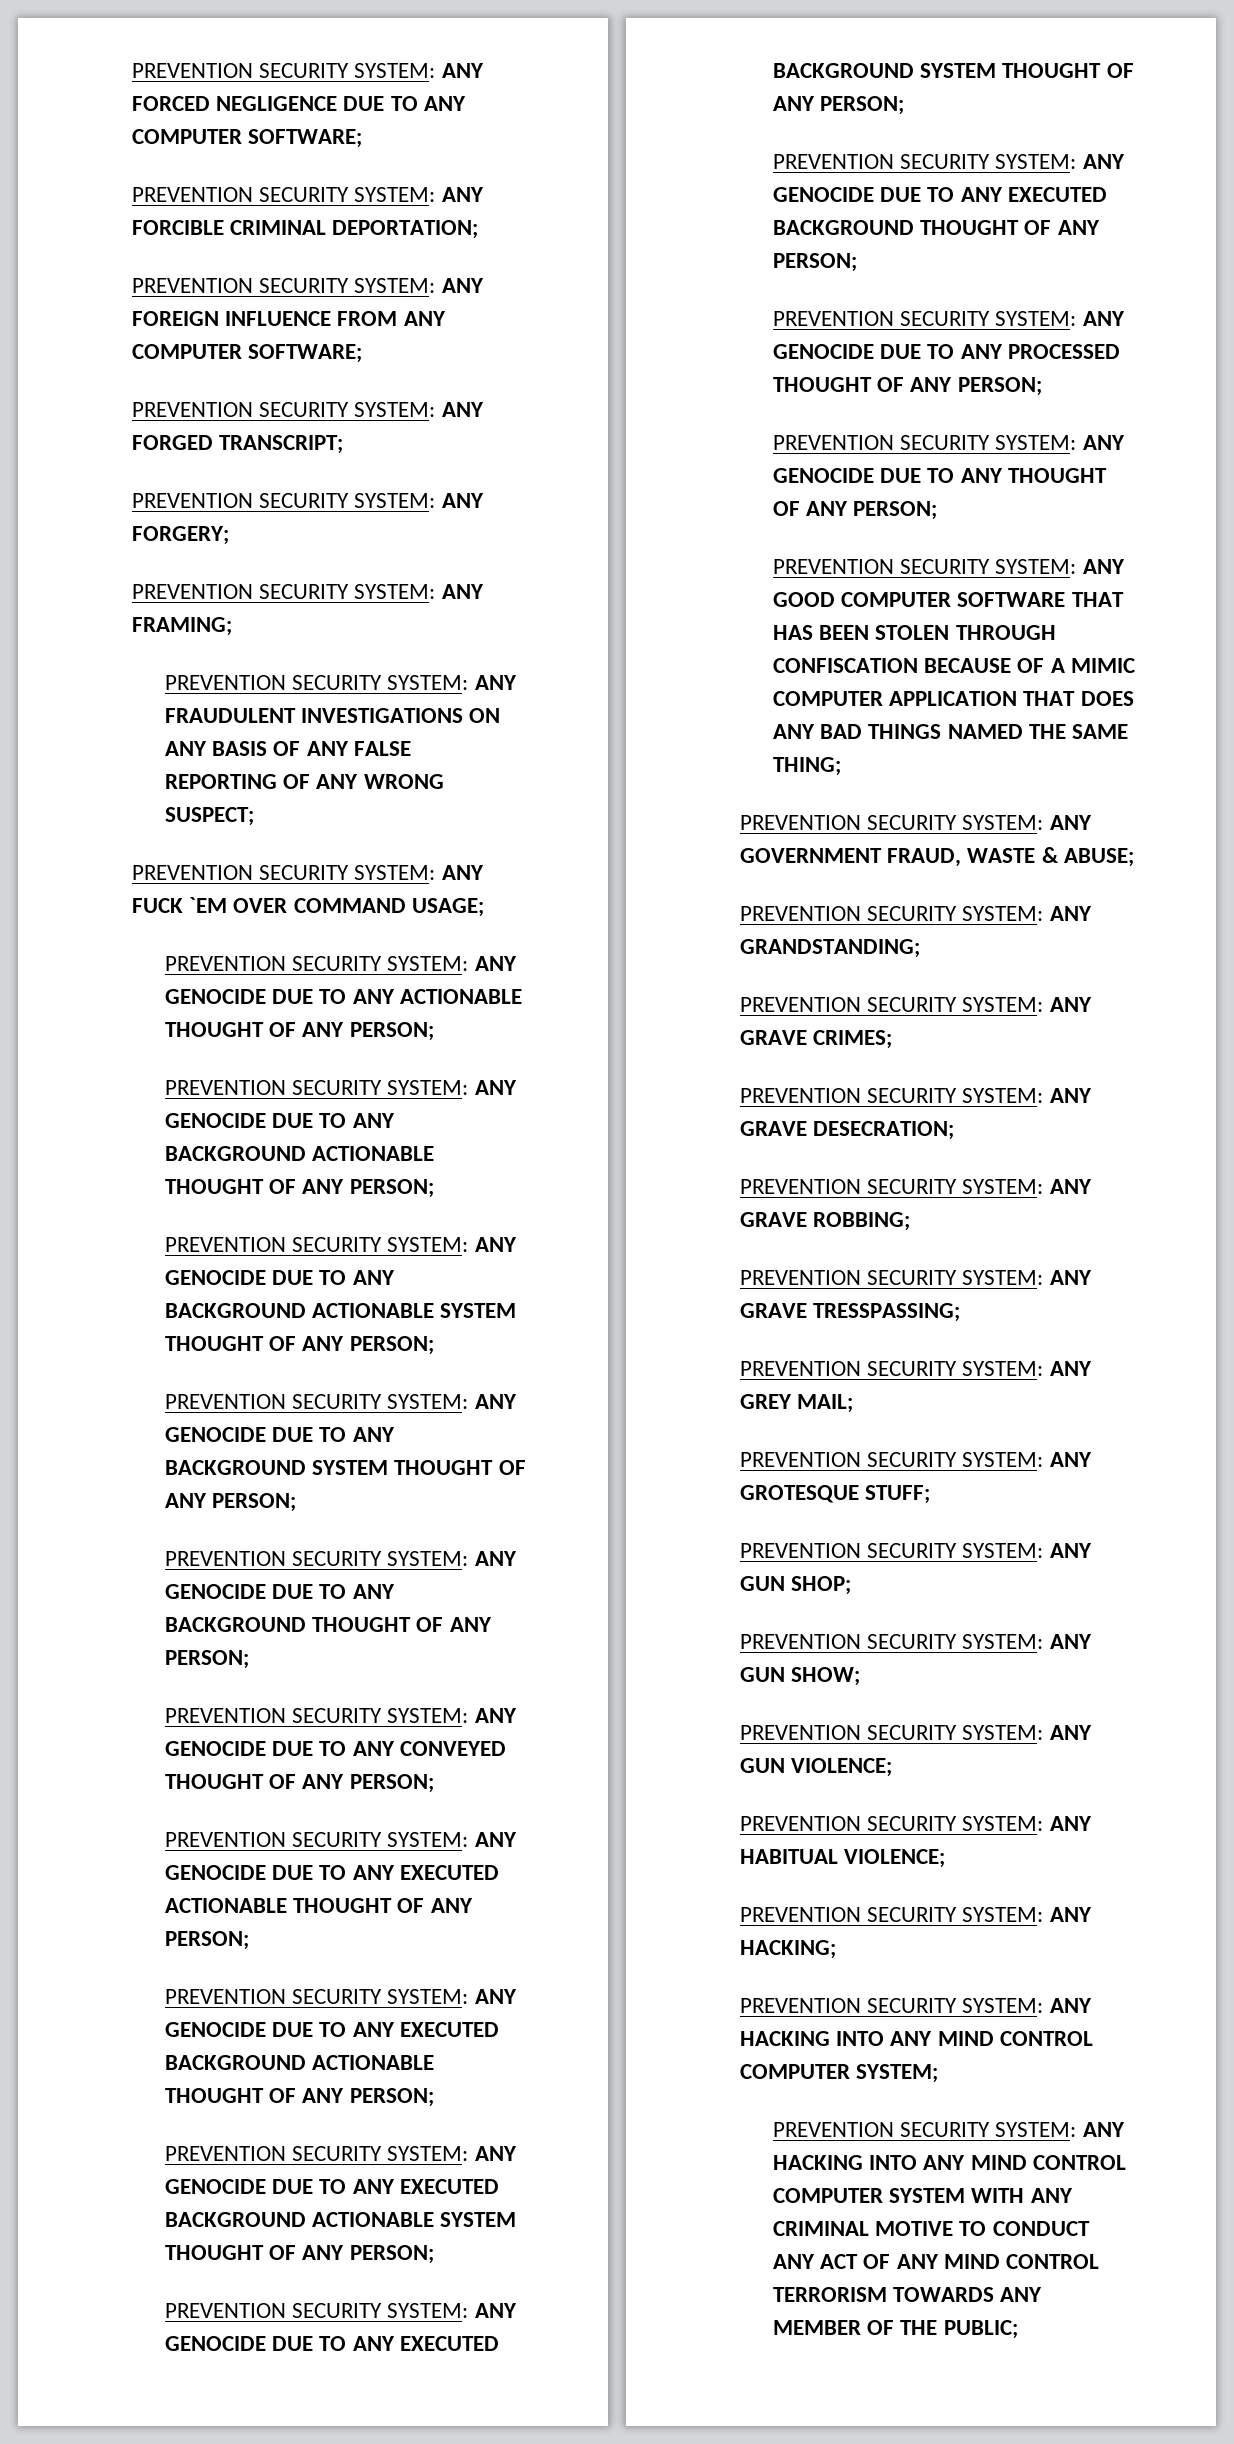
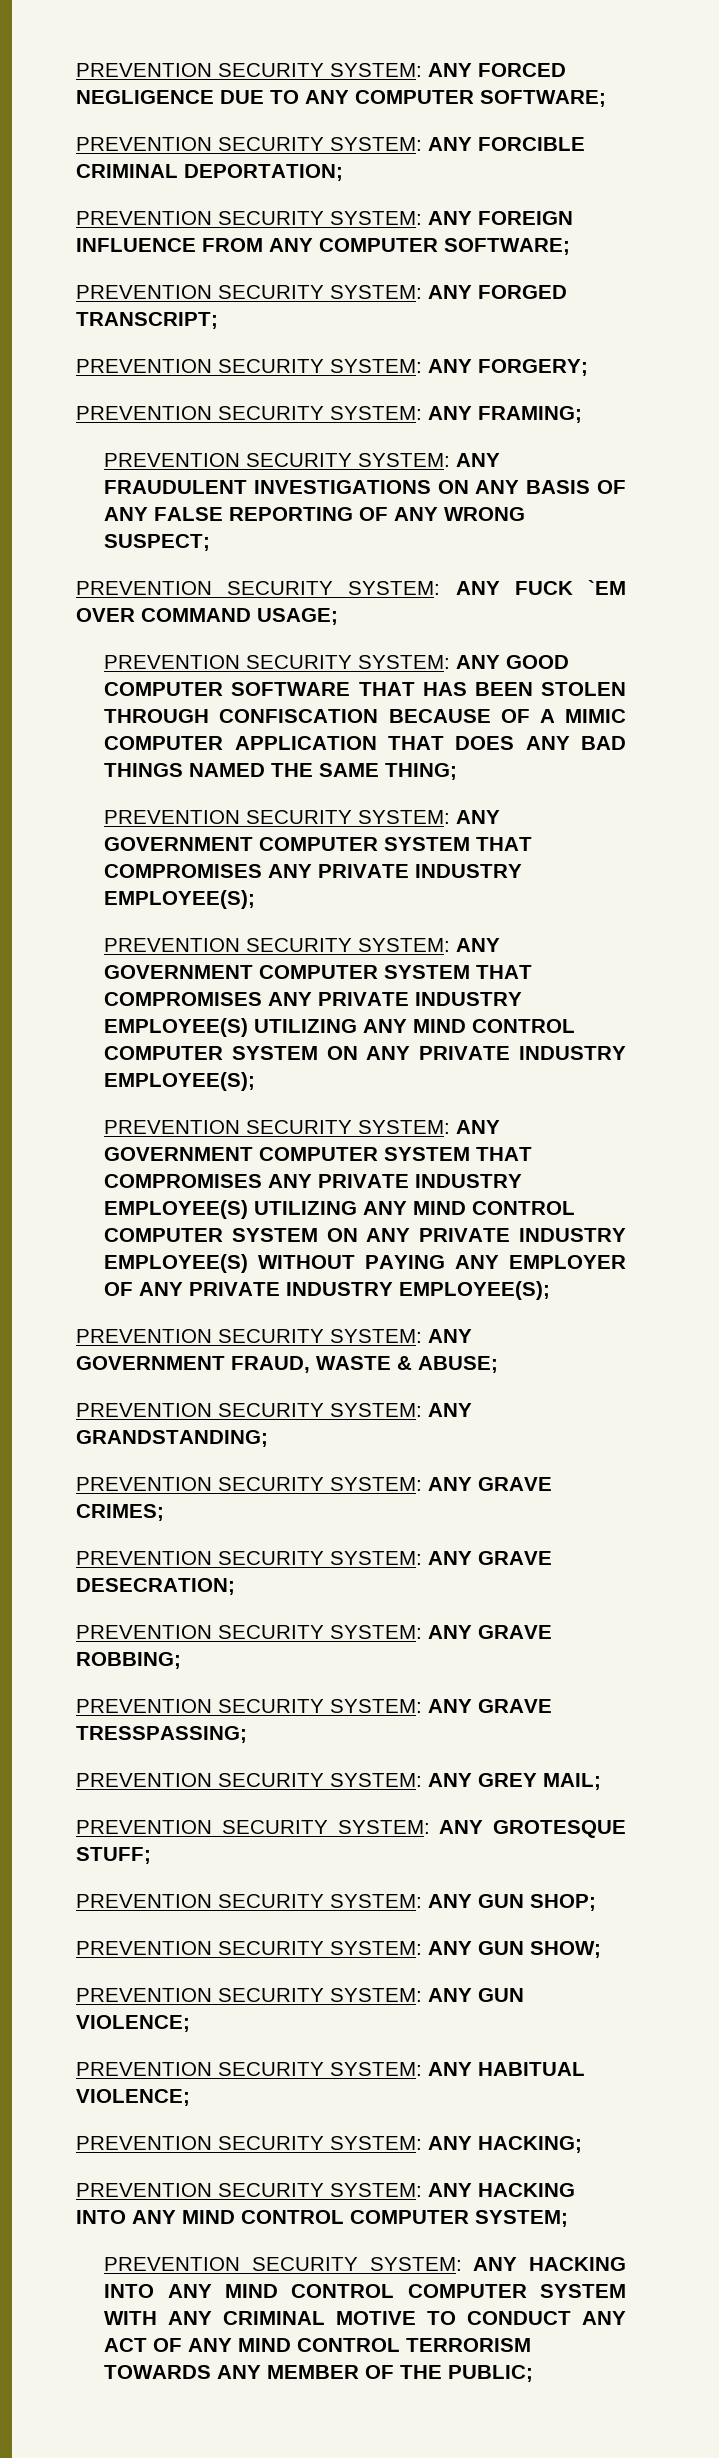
- PREVENTION SECURITY SYSTEM: ANY GENOCIDE DUE TO ANY ACTIONABLE THOUGHT OF ANY PERSON;
- PREVENTION SECURITY SYSTEM: ANY GENOCIDE DUE TO ANY BACKGROUND ACTIONABLE THOUGHT OF ANY PERSON;
- PREVENTION SECURITY SYSTEM: ANY GENOCIDE DUE TO ANY BACKGROUND ACTIONABLE SYSTEM THOUGHT OF ANY PERSON;
- PREVENTION SECURITY SYSTEM: ANY GENOCIDE DUE TO ANY BACKGROUND SYSTEM THOUGHT OF ANY PERSON;
- PREVENTION SECURITY SYSTEM: ANY GENOCIDE DUE TO ANY BACKGROUND THOUGHT OF ANY PERSON;
- PREVENTION SECURITY SYSTEM: ANY GENOCIDE DUE TO ANY CONVEYED THOUGHT OF ANY PERSON;
- PREVENTION SECURITY SYSTEM: ANY GENOCIDE DUE TO ANY EXECUTED ACTIONABLE THOUGHT OF ANY PERSON;
- PREVENTION SECURITY SYSTEM: ANY GENOCIDE DUE TO ANY EXECUTED BACKGROUND ACTIONABLE THOUGHT OF ANY PERSON;
- PREVENTION SECURITY SYSTEM: ANY GENOCIDE DUE TO ANY EXECUTED BACKGROUND ACTIONABLE SYSTEM THOUGHT OF ANY PERSON;
- PREVENTION SECURITY SYSTEM: ANY GENOCIDE DUE TO ANY EXECUTED BACKGROUND SYSTEM THOUGHT OF ANY PERSON;
- PREVENTION SECURITY SYSTEM: ANY GENOCIDE DUE TO ANY EXECUTED BACKGROUND THOUGHT OF ANY PERSON;
- PREVENTION SECURITY SYSTEM: ANY GENOCIDE DUE TO ANY PROCESSED THOUGHT OF ANY PERSON;
- PREVENTION SECURITY SYSTEM: ANY GENOCIDE DUE TO ANY THOUGHT OF ANY PERSON;
+ PREVENTION SECURITY SYSTEM: ANY GOVERNMENT COMPUTER SYSTEM THAT COMPROMISES ANY PRIVATE INDUSTRY EMPLOYEE(S);
+ PREVENTION SECURITY SYSTEM: ANY GOVERNMENT COMPUTER SYSTEM THAT COMPROMISES ANY PRIVATE INDUSTRY EMPLOYEE(S) UTILIZING ANY MIND CONTROL COMPUTER SYSTEM ON ANY PRIVATE INDUSTRY EMPLOYEE(S);
+ PREVENTION SECURITY SYSTEM: ANY GOVERNMENT COMPUTER SYSTEM THAT COMPROMISES ANY PRIVATE INDUSTRY EMPLOYEE(S) UTILIZING ANY MIND CONTROL COMPUTER SYSTEM ON ANY PRIVATE INDUSTRY EMPLOYEE(S) WITHOUT PAYING ANY EMPLOYER OF ANY PRIVATE INDUSTRY EMPLOYEE(S);

